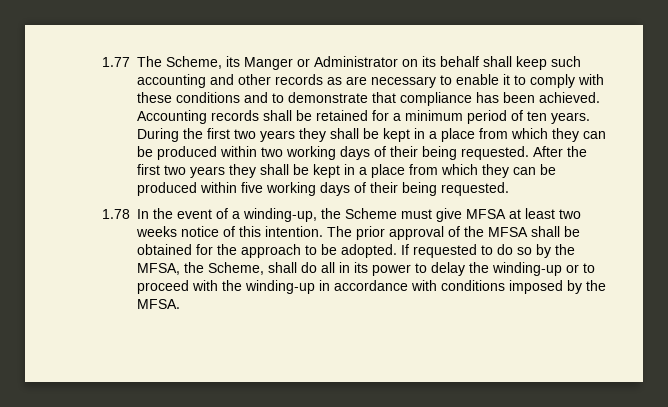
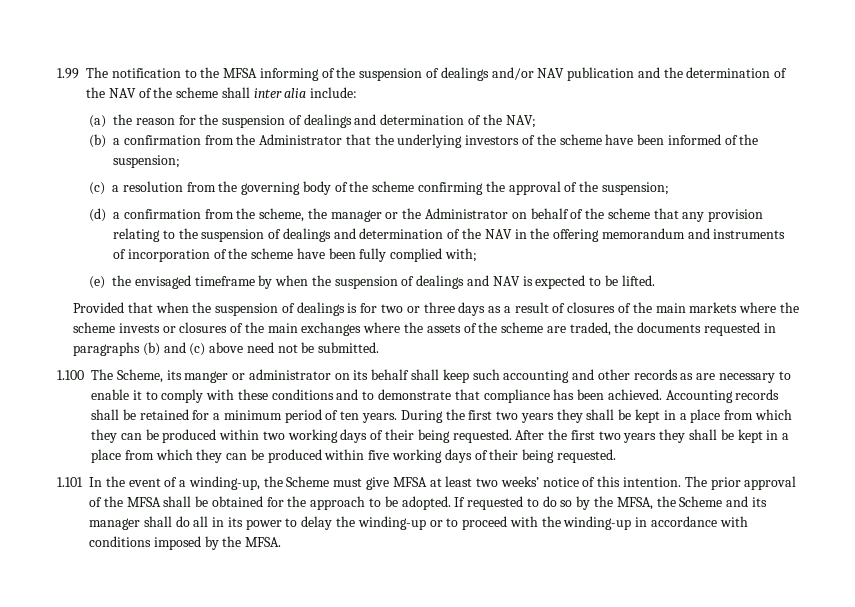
- 1.77 The Scheme, its Manger or Administrator on its behalf shall keep such accounting and other records as are necessary to enable it to comply with these conditions and to demonstrate that compliance has been achieved.
+ 1.99 The notification to the MFSA informing of the suspension of dealings and/or NAV publication and the determination of the NAV of the scheme shall inter alia include:
+ (a) the reason for the suspension of dealings and determination of the NAV;
+ (b) a confirmation from the Administrator that the underlying investors of the scheme have been informed of the suspension;
+ (c) a resolution from the governing body of the scheme confirming the approval of the suspension;
+ (d) a confirmation from the scheme, the manager or the Administrator on behalf of the scheme that any provision relating to the suspension of dealings and determination of the NAV in the offering memorandum and instruments of incorporation of the scheme have been fully complied with;
+ (e) the envisaged timeframe by when the suspension of dealings and NAV is expected to be lifted.
+ Provided that when the suspension of dealings is for two or three days as a result of closures of the main markets where the scheme invests or closures of the main exchanges where the assets of the scheme are traded, the documents requested in paragraphs (b) and (c) above need not be submitted.
+ 1.100 The Scheme, its manger or administrator on its behalf shall keep such accounting and other records as are necessary to enable it to comply with these conditions and to demonstrate that compliance has been achieved.
- 1.78 In the event of a winding-up, the Scheme must give MFSA at least two weeks notice of this intention.
+ 1.101 In the event of a winding-up, the Scheme must give MFSA at least two weeks’ notice of this intention.
- If requested to do so by the MFSA, the Scheme, shall do all in its power to delay the winding-up or to proceed with the winding-up in accordance with conditions imposed by the MFSA.
+ If requested to do so by the MFSA, the Scheme and its manager shall do all in its power to delay the winding-up or to proceed with the winding-up in accordance with conditions imposed by the MFSA.

